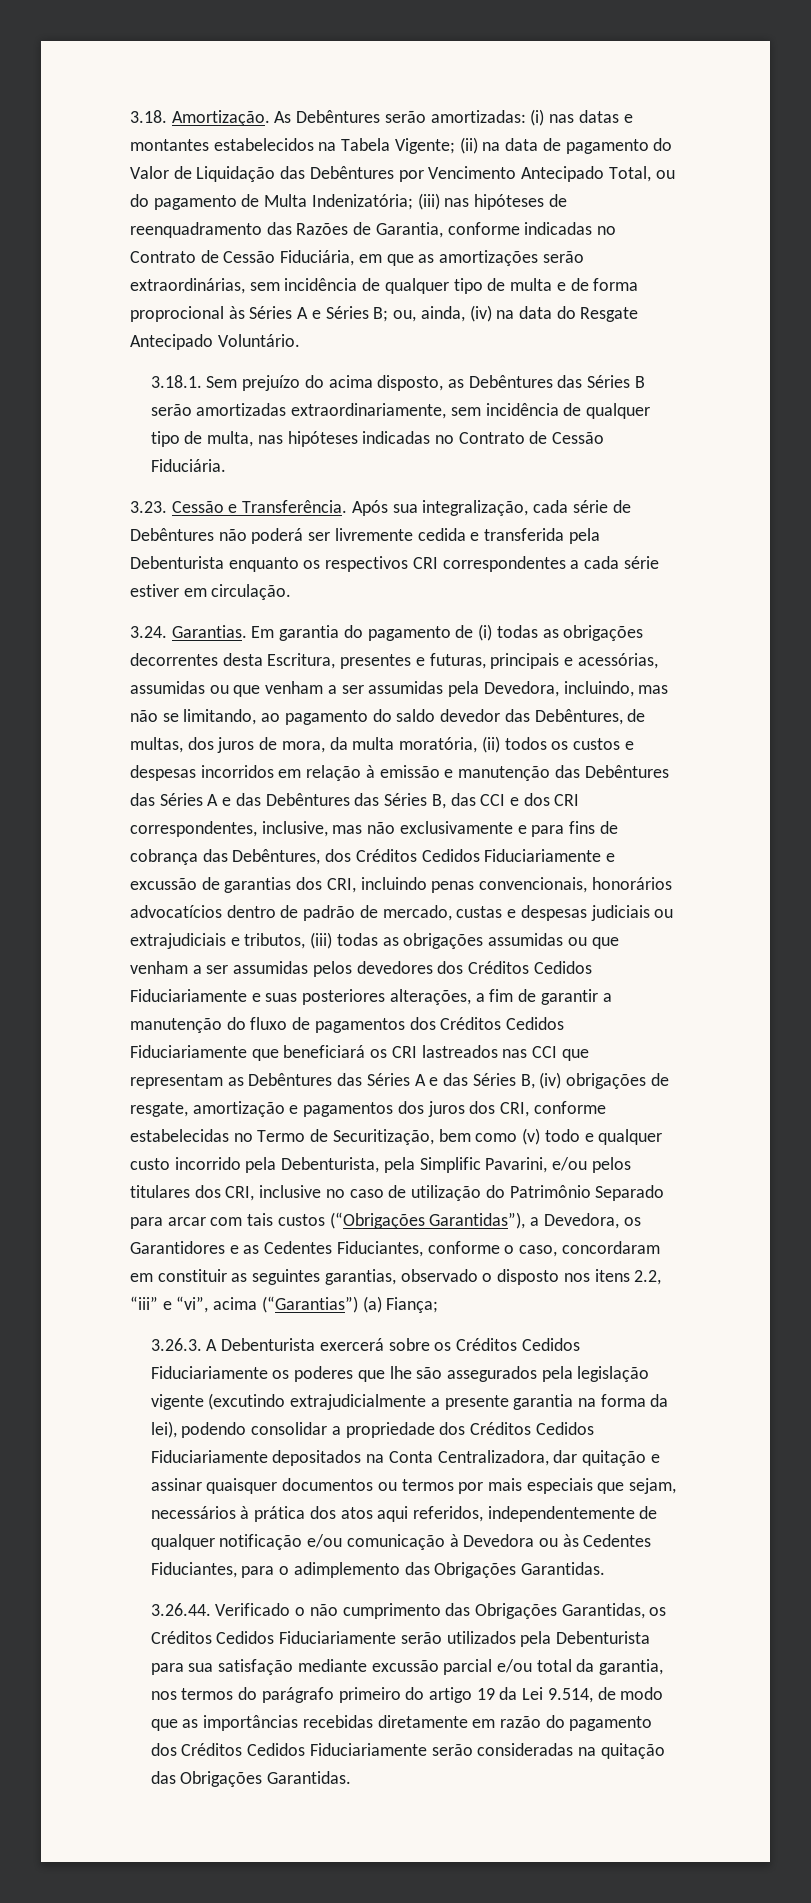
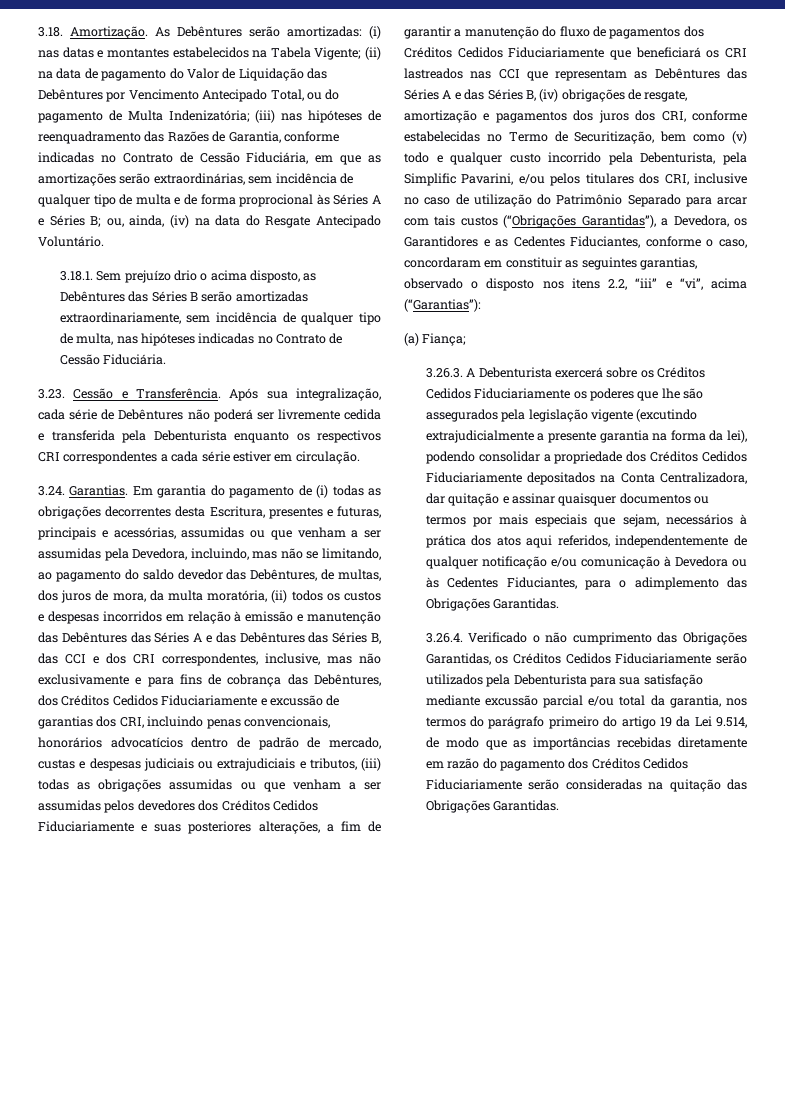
- 3.18.1. Sem prejuízo do acima disposto, as Debêntures das Séries B serão amortizadas extraordinariamente, sem incidência de qualquer tipo de multa, nas hipóteses indicadas no Contrato de Cessão Fiduciária.
+ 3.18.1. Sem prejuízo drio o acima disposto, as Debêntures das Séries B serão amortizadas extraordinariamente, sem incidência de qualquer tipo de multa, nas hipóteses indicadas no Contrato de Cessão Fiduciária.
- Em garantia do pagamento de (i) todas as obrigações decorrentes desta Escritura, presentes e futuras, principais e acessórias, assumidas ou que venham a ser assumidas pela Devedora, incluindo, mas não se limitando, ao pagamento do saldo devedor das Debêntures, de multas, dos juros de mora, da multa moratória, (ii) todos os custos e despesas incorridos em relação à emissão e manutenção das Debêntures das Séries A e das Debêntures das Séries B, das CCI e dos CRI correspondentes, inclusive, mas não exclusivamente e para fins de cobrança das Debêntures, dos Créditos Cedidos Fiduciariamente e excussão de garantias dos CRI, incluindo penas convencionais, honorários advocatícios dentro de padrão de mercado, custas e despesas judiciais ou extrajudiciais e tributos, (iii) todas as obrigações assumidas ou que venham a ser assumidas pelos devedores dos Créditos Cedidos Fiduciariamente e suas posteriores alterações, a fim de garantir a manutenção do fluxo de pagamentos dos Créditos Cedidos Fiduciariamente que beneficiará os CRI lastreados nas CCI que representam as Debêntures das Séries A e das Séries B, (iv) obrigações de resgate, amortização e pagamentos dos juros dos CRI, conforme estabelecidas no Termo de Securitização, bem como (v) todo e qualquer custo incorrido pela Debenturista, pela Simplific Pavarini, e/ou pelos titulares dos CRI, inclusive no caso de utilização do Patrimônio Separado para arcar com tais custos (“Obrigações Garantidas”), a Devedora, os Garantidores e as Cedentes Fiduciantes, conforme o caso, concordaram em constituir as seguintes garantias, observado o disposto nos itens 2.2, “iii” e “vi”, acima (“Garantias”) (a) Fiança;
+ Em garantia do pagamento de (i) todas as obrigações decorrentes desta Escritura, presentes e futuras, principais e acessórias, assumidas ou que venham a ser assumidas pela Devedora, incluindo, mas não se limitando, ao pagamento do saldo devedor das Debêntures, de multas, dos juros de mora, da multa moratória, (ii) todos os custos e despesas incorridos em relação à emissão e manutenção das Debêntures das Séries A e das Debêntures das Séries B, das CCI e dos CRI correspondentes, inclusive, mas não exclusivamente e para fins de cobrança das Debêntures, dos Créditos Cedidos Fiduciariamente e excussão de garantias dos CRI, incluindo penas convencionais, honorários advocatícios dentro de padrão de mercado, custas e despesas judiciais ou extrajudiciais e tributos, (iii) todas as obrigações assumidas ou que venham a ser assumidas pelos devedores dos Créditos Cedidos Fiduciariamente e suas posteriores alterações, a fim de garantir a manutenção do fluxo de pagamentos dos Créditos Cedidos Fiduciariamente que beneficiará os CRI lastreados nas CCI que representam as Debêntures das Séries A e das Séries B, (iv) obrigações de resgate, amortização e pagamentos dos juros dos CRI, conforme estabelecidas no Termo de Securitização, bem como (v) todo e qualquer custo incorrido pela Debenturista, pela Simplific Pavarini, e/ou pelos titulares dos CRI, inclusive no caso de utilização do Patrimônio Separado para arcar com tais custos (“Obrigações Garantidas”), a Devedora, os Garantidores e as Cedentes Fiduciantes, conforme o caso, concordaram em constituir as seguintes garantias, observado o disposto nos itens 2.2, “iii” e “vi”, acima (“Garantias”):
+ (a) Fiança;
- 3.26.44. Verificado o não cumprimento das Obrigações Garantidas, os Créditos Cedidos Fiduciariamente serão utilizados pela Debenturista para sua satisfação mediante excussão parcial e/ou total da garantia, nos termos do parágrafo primeiro do artigo 19 da Lei 9.514, de modo que as importâncias recebidas diretamente em razão do pagamento dos Créditos Cedidos Fiduciariamente serão consideradas na quitação das Obrigações Garantidas.
+ 3.26.4. Verificado o não cumprimento das Obrigações Garantidas, os Créditos Cedidos Fiduciariamente serão utilizados pela Debenturista para sua satisfação mediante excussão parcial e/ou total da garantia, nos termos do parágrafo primeiro do artigo 19 da Lei 9.514, de modo que as importâncias recebidas diretamente em razão do pagamento dos Créditos Cedidos Fiduciariamente serão consideradas na quitação das Obrigações Garantidas.

